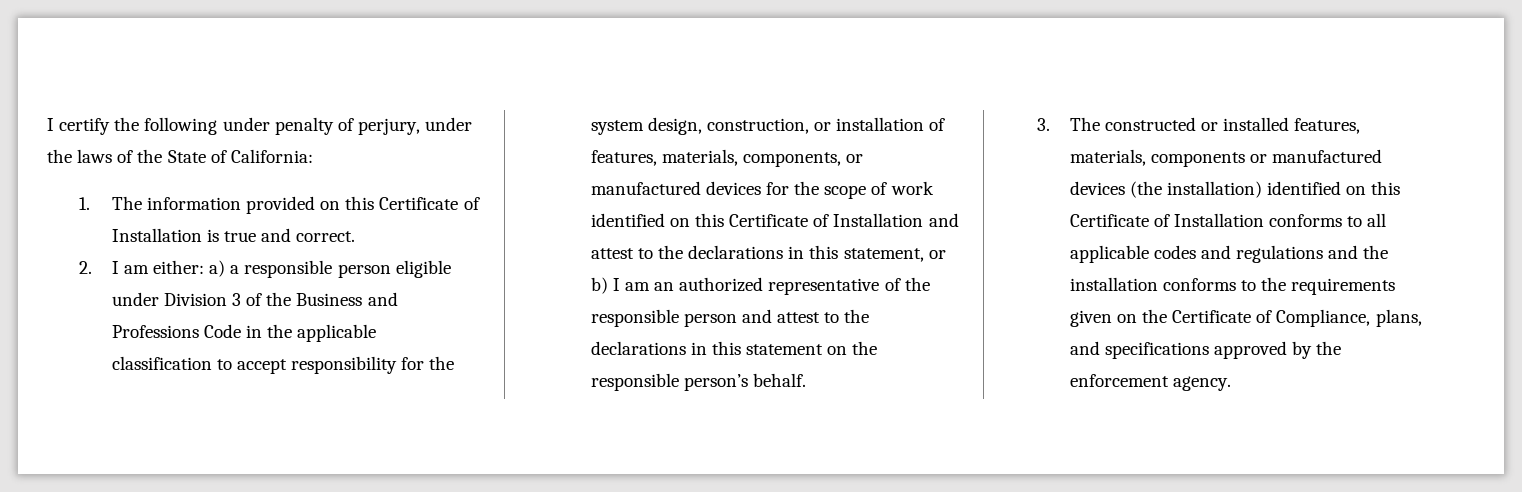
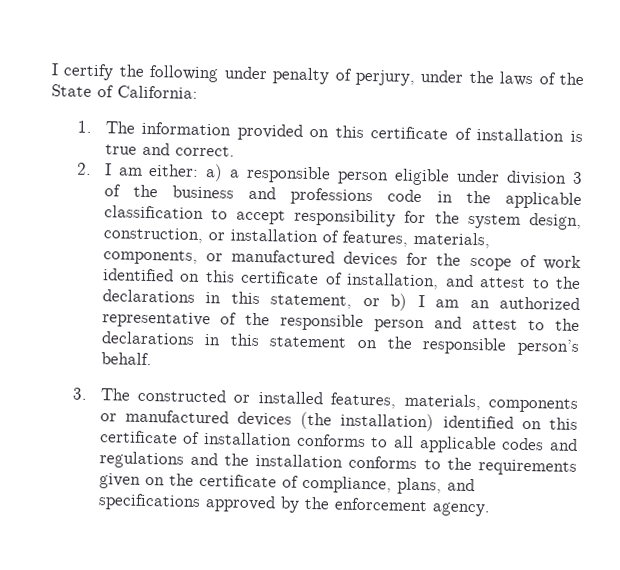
- 1. The information provided on this Certificate of Installation is true and correct.
+ 1. The information provided on this certificate of installation is true and correct.
- a) a responsible person eligible under Division 3 of the Business and Professions Code in the applicable classification to accept responsibility for the system design, construction, or installation of features, materials, components, or manufactured devices for the scope of work identified on this Certificate of Installation and attest to the declarations in this statement, or b) I am an authorized representative of the responsible person and attest to the declarations in this statement on the responsible person’s behalf.
+ a) a responsible person eligible under division 3 of the business and professions code in the applicable classification to accept responsibility for the system design, construction, or installation of features, materials, components, or manufactured devices for the scope of work identified on this certificate of installation, and attest to the declarations in this statement, or b) I am an authorized representative of the responsible person and attest to the declarations in this statement on the responsible person’s behalf.
- 3. The constructed or installed features, materials, components or manufactured devices (the installation) identified on this Certificate of Installation conforms to all applicable codes and regulations and the installation conforms to the requirements given on the Certificate of Compliance, plans, and specifications approved by the enforcement agency.
+ 3. The constructed or installed features, materials, components or manufactured devices (the installation) identified on this certificate of installation conforms to all applicable codes and regulations and the installation conforms to the requirements given on the certificate of compliance, plans, and specifications approved by the enforcement agency.

